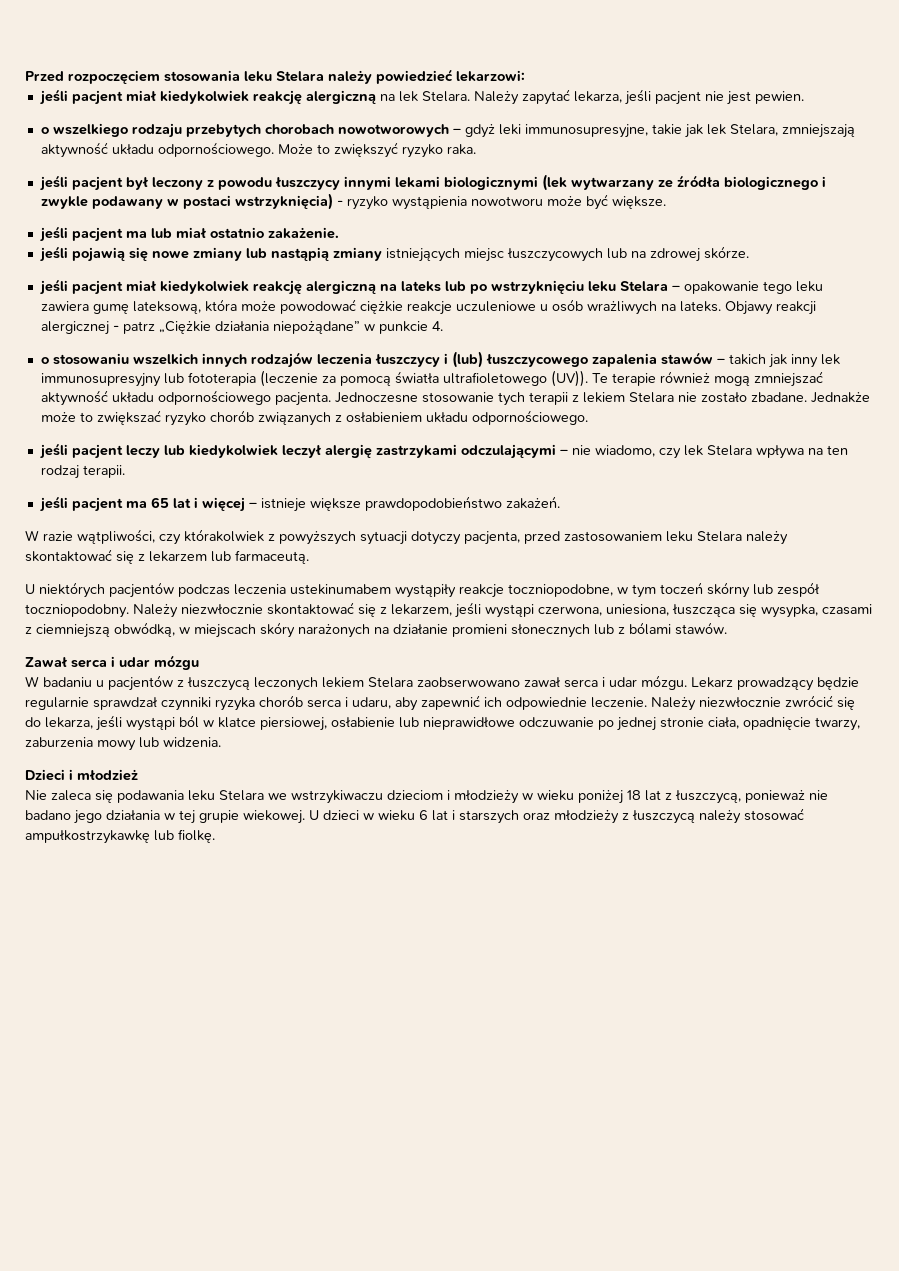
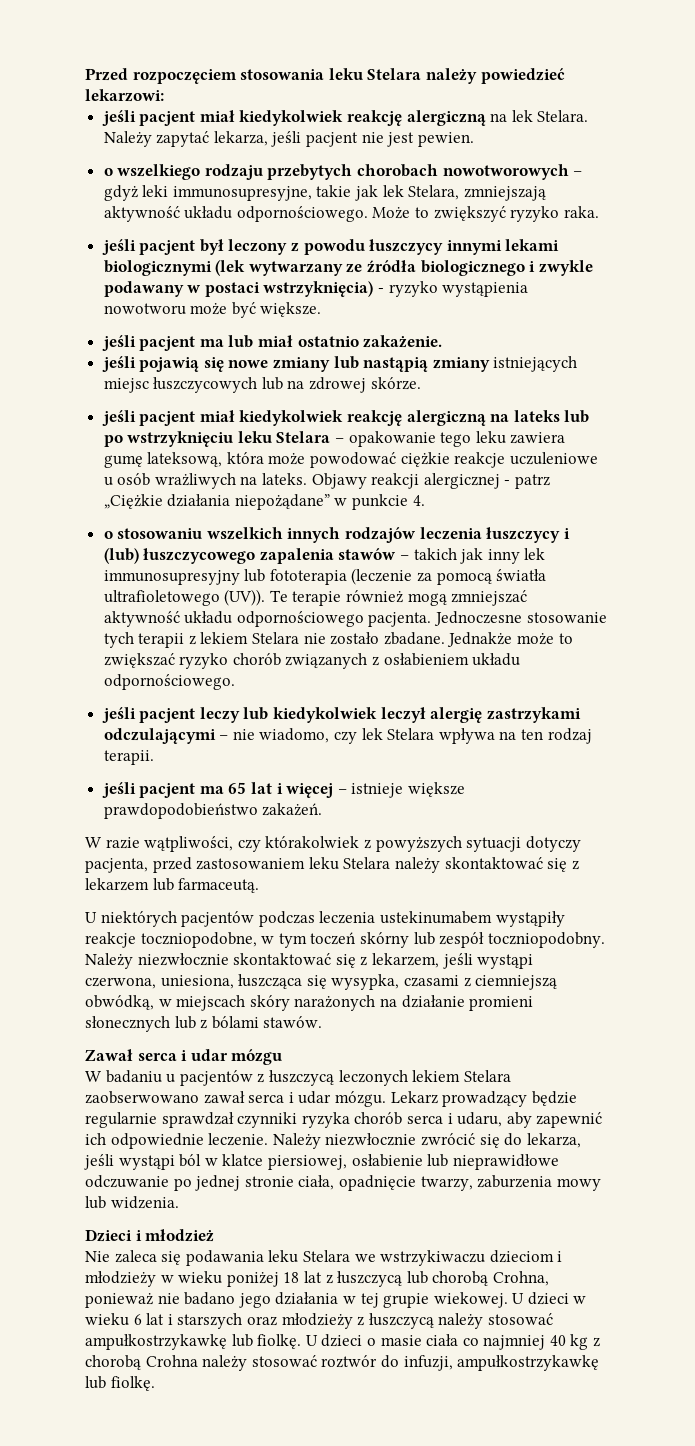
- Nie zaleca się podawania leku Stelara we wstrzykiwaczu dzieciom i młodzieży w wieku poniżej 18 lat z łuszczycą, ponieważ nie badano jego działania w tej grupie wiekowej.
+ Nie zaleca się podawania leku Stelara we wstrzykiwaczu dzieciom i młodzieży w wieku poniżej 18 lat z łuszczycą lub chorobą Crohna, ponieważ nie badano jego działania w tej grupie wiekowej.
+ U dzieci o masie ciała co najmniej 40 kg z chorobą Crohna należy stosować roztwór do infuzji, ampułkostrzykawkę lub fiolkę.

